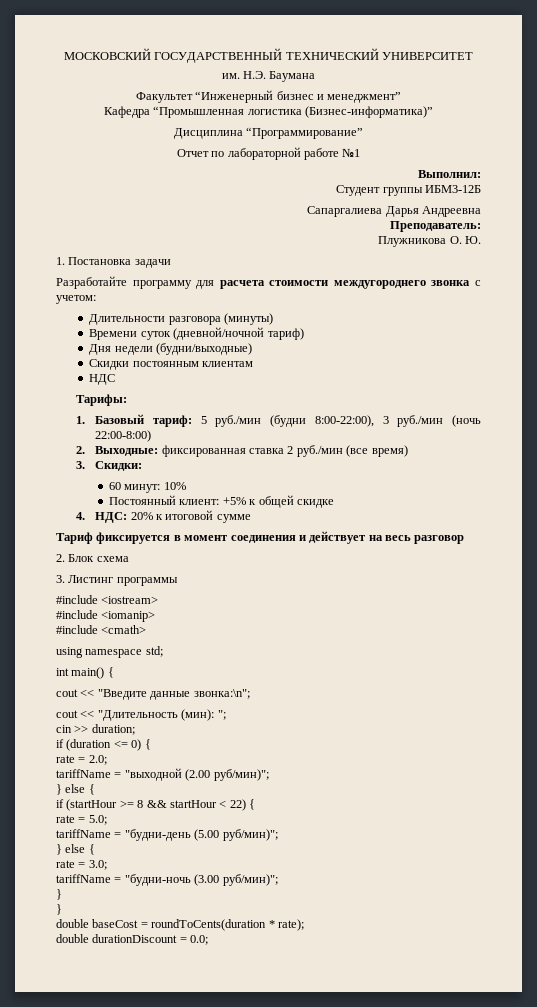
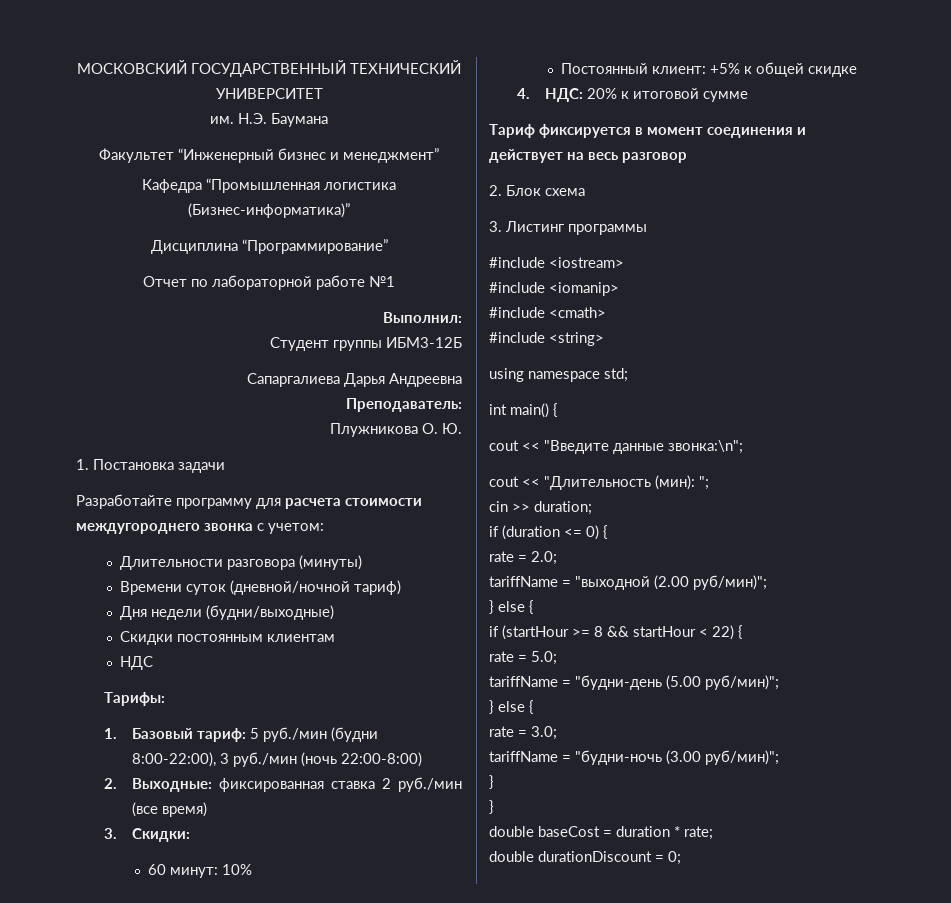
+ #include <string>
- double baseCost = roundToCents(duration * rate);
+ double baseCost = duration * rate;
- double durationDiscount = 0.0;
+ double durationDiscount = 0;

